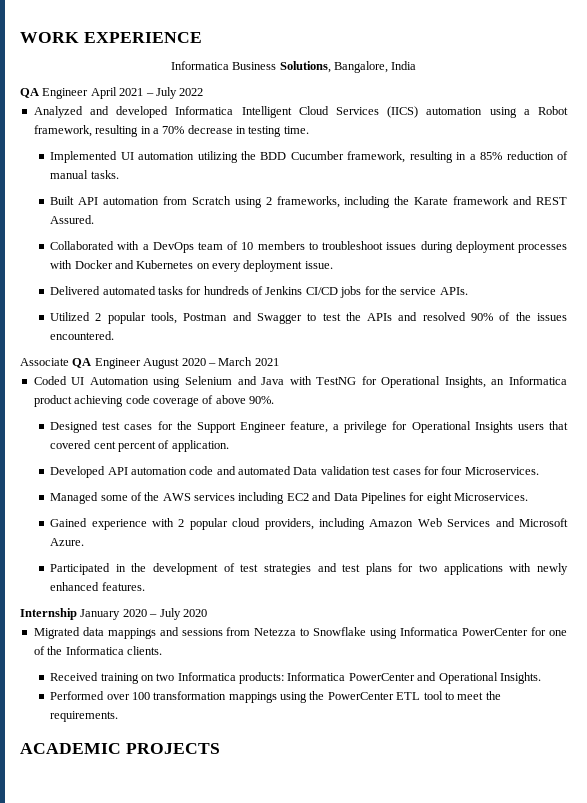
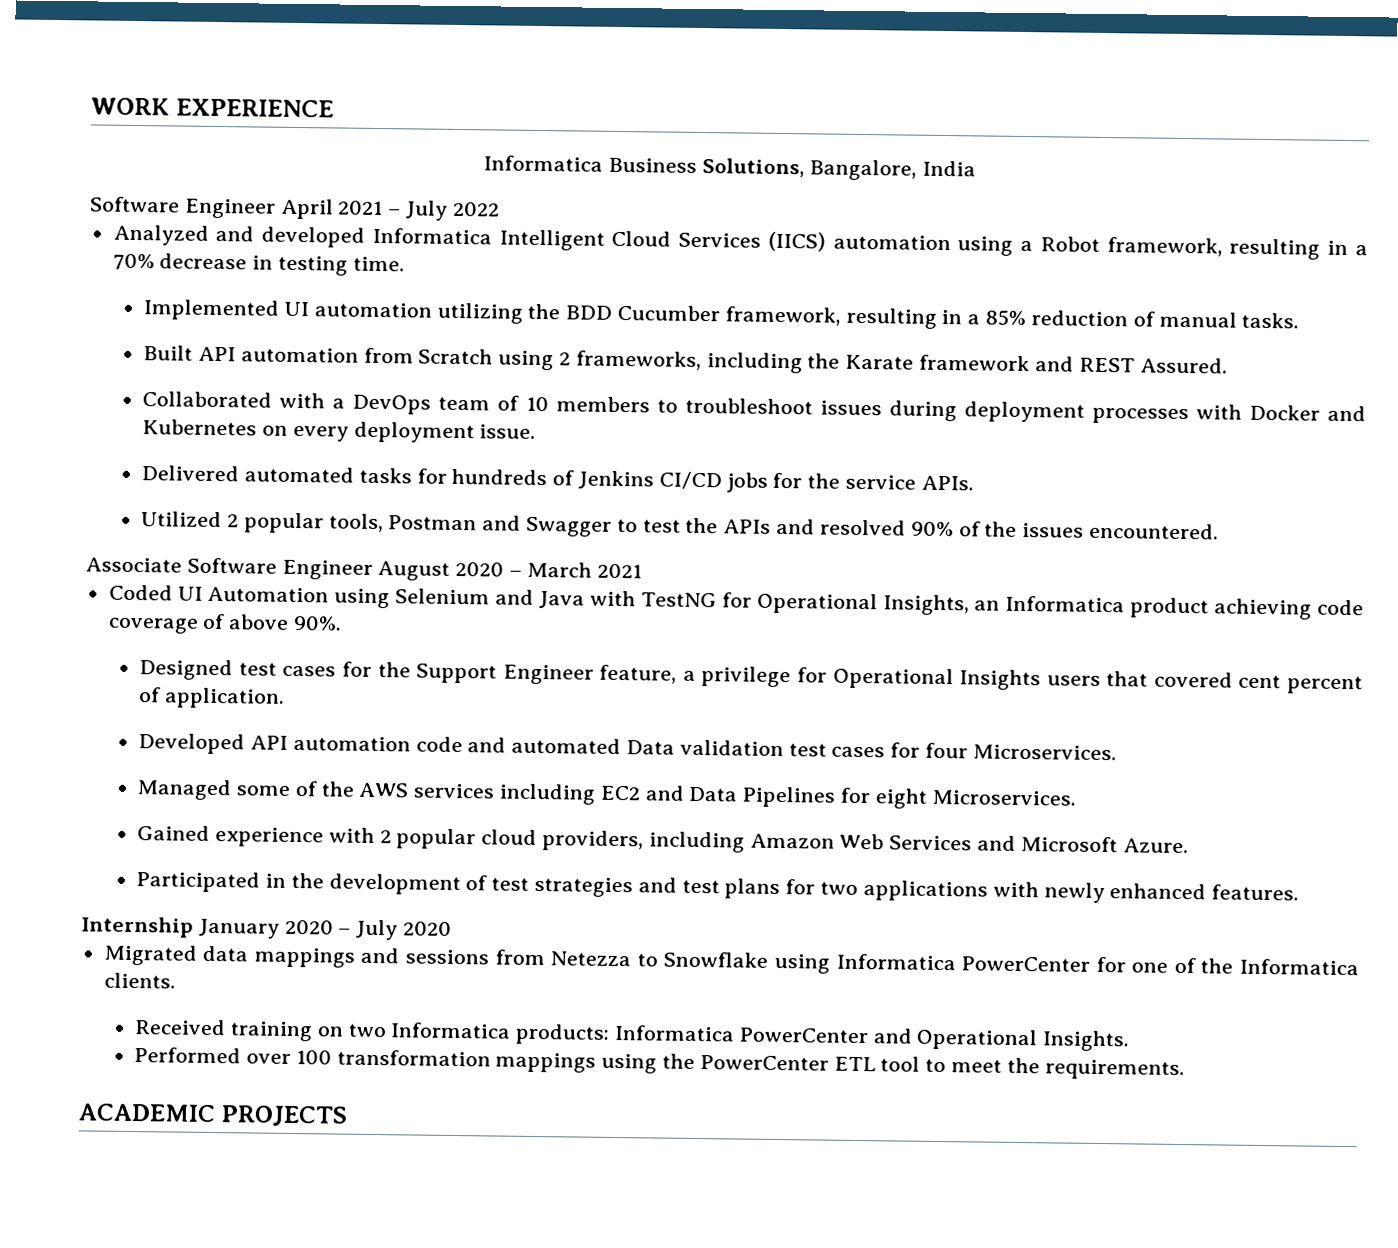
- QA Engineer April 2021 – July 2022
+ Software Engineer April 2021 – July 2022
- Associate QA Engineer August 2020 – March 2021
+ Associate Software Engineer August 2020 – March 2021

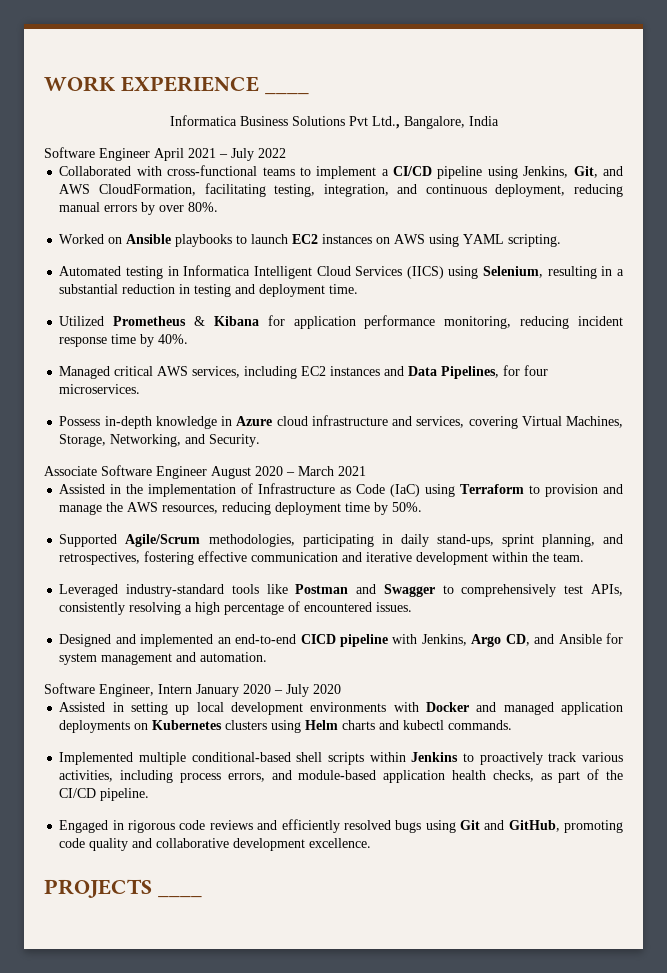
- WORK EXPERIENCE
+ WORK EXPERIENCE ____
- Informatica Business Solutions, Bangalore, India
+ Informatica Business Solutions Pvt Ltd., Bangalore, India
- Analyzed and developed Informatica Intelligent Cloud Services (IICS) automation using a Robot framework, resulting in a 70% decrease in testing time.
- Implemented UI automation utilizing the BDD Cucumber framework, resulting in a 85% reduction of manual tasks.
- Built API automation from Scratch using 2 frameworks, including the Karate framework and REST Assured.
- Collaborated with a DevOps team of 10 members to troubleshoot issues during deployment processes with Docker and Kubernetes on every deployment issue.
- Delivered automated tasks for hundreds of Jenkins CI/CD jobs for the service APIs.
- Utilized 2 popular tools, Postman and Swagger to test the APIs and resolved 90% of the issues encountered.
+ Collaborated with cross-functional teams to implement a CI/CD pipeline using Jenkins, Git, and AWS CloudFormation, facilitating testing, integration, and continuous deployment, reducing manual errors by over 80%.
+ Worked on Ansible playbooks to launch EC2 instances on AWS using YAML scripting.
+ Automated testing in Informatica Intelligent Cloud Services (IICS) using Selenium, resulting in a substantial reduction in testing and deployment time.
+ Utilized Prometheus & Kibana for application performance monitoring, reducing incident response time by 40%.
+ Managed critical AWS services, including EC2 instances and Data Pipelines, for four microservices.
+ Possess in-depth knowledge in Azure cloud infrastructure and services, covering Virtual Machines, Storage, Networking, and Security.
- Coded UI Automation using Selenium and Java with TestNG for Operational Insights, an Informatica product achieving code coverage of above 90%.
- Designed test cases for the Support Engineer feature, a privilege for Operational Insights users that covered cent percent of application.
- Developed API automation code and automated Data validation test cases for four Microservices.
- Managed some of the AWS services including EC2 and Data Pipelines for eight Microservices.
- Gained experience with 2 popular cloud providers, including Amazon Web Services and Microsoft Azure.
- Participated in the development of test strategies and test plans for two applications with newly enhanced features.
- Internship January 2020 – July 2020
+ Assisted in the implementation of Infrastructure as Code (IaC) using Terraform to provision and manage the AWS resources, reducing deployment time by 50%.
+ Supported Agile/Scrum methodologies, participating in daily stand-ups, sprint planning, and retrospectives, fostering effective communication and iterative development within the team.
+ Leveraged industry-standard tools like Postman and Swagger to comprehensively test APIs, consistently resolving a high percentage of encountered issues.
+ Designed and implemented an end-to-end CICD pipeline with Jenkins, Argo CD, and Ansible for system management and automation.
+ Software Engineer, Intern January 2020 – July 2020
- Migrated data mappings and sessions from Netezza to Snowflake using Informatica PowerCenter for one of the Informatica clients.
- Received training on two Informatica products: Informatica PowerCenter and Operational Insights.
- Performed over 100 transformation mappings using the PowerCenter ETL tool to meet the requirements.
- ACADEMIC PROJECTS
+ Assisted in setting up local development environments with Docker and managed application deployments on Kubernetes clusters using Helm charts and kubectl commands.
+ Implemented multiple conditional-based shell scripts within Jenkins to proactively track various activities, including process errors, and module-based application health checks, as part of the CI/CD pipeline.
+ Engaged in rigorous code reviews and efficiently resolved bugs using Git and GitHub, promoting code quality and collaborative development excellence.
+ PROJECTS ____

